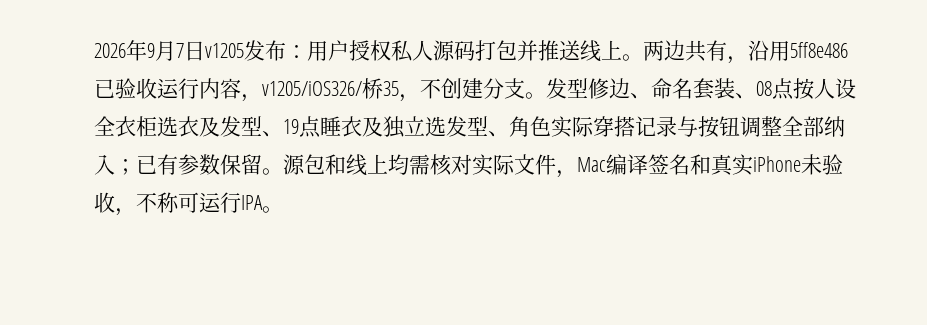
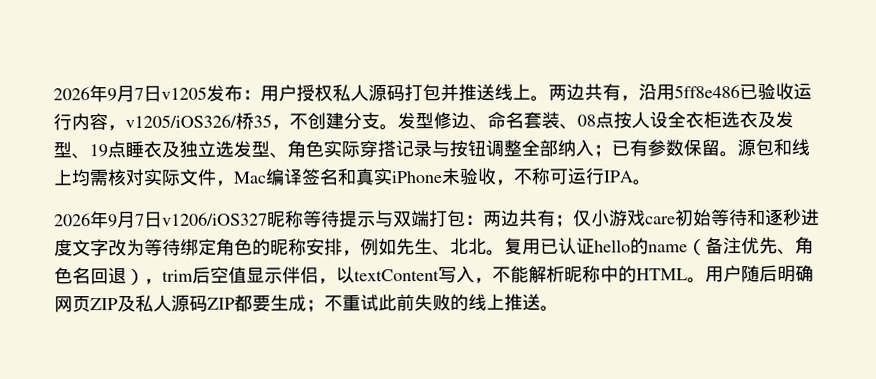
+ 2026年9月7日v1206/iOS327昵称等待提示与双端打包：两边共有；仅小游戏care初始等待和逐秒进度文字改为等待绑定角色的昵称安排，例如先生、北北。复用已认证hello的name（备注优先、角色名回退），trim后空值显示伴侣，以textContent写入，不能解析昵称中的HTML。用户随后明确网页ZIP及私人源码ZIP都要生成；不重试此前失败的线上推送。

